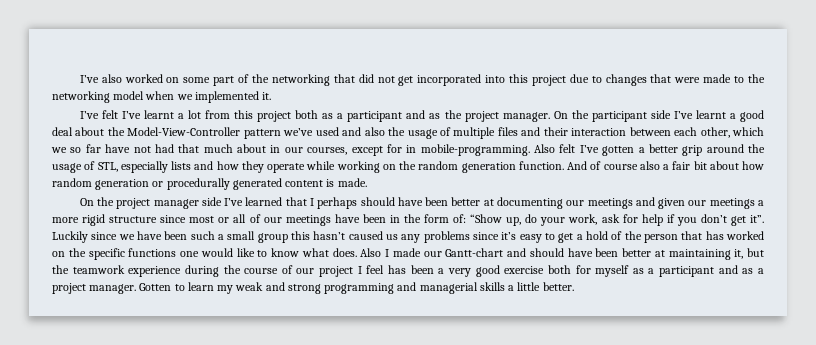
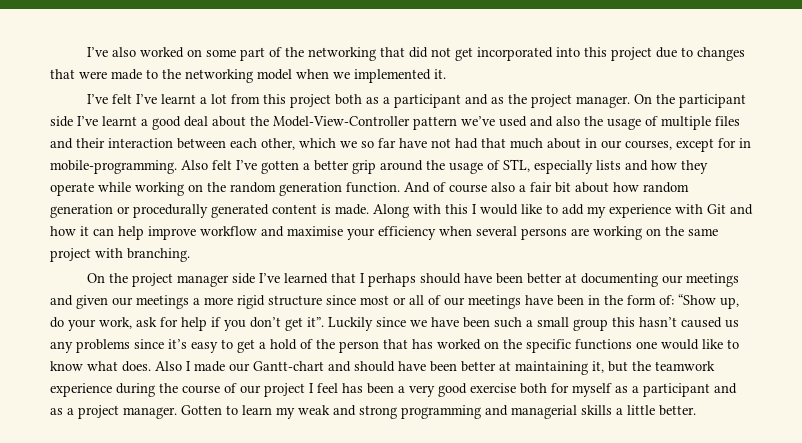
+ Along with this I would like to add my experience with Git and how it can help improve workflow and maximise your efficiency when several persons are working on the same project with branching.

